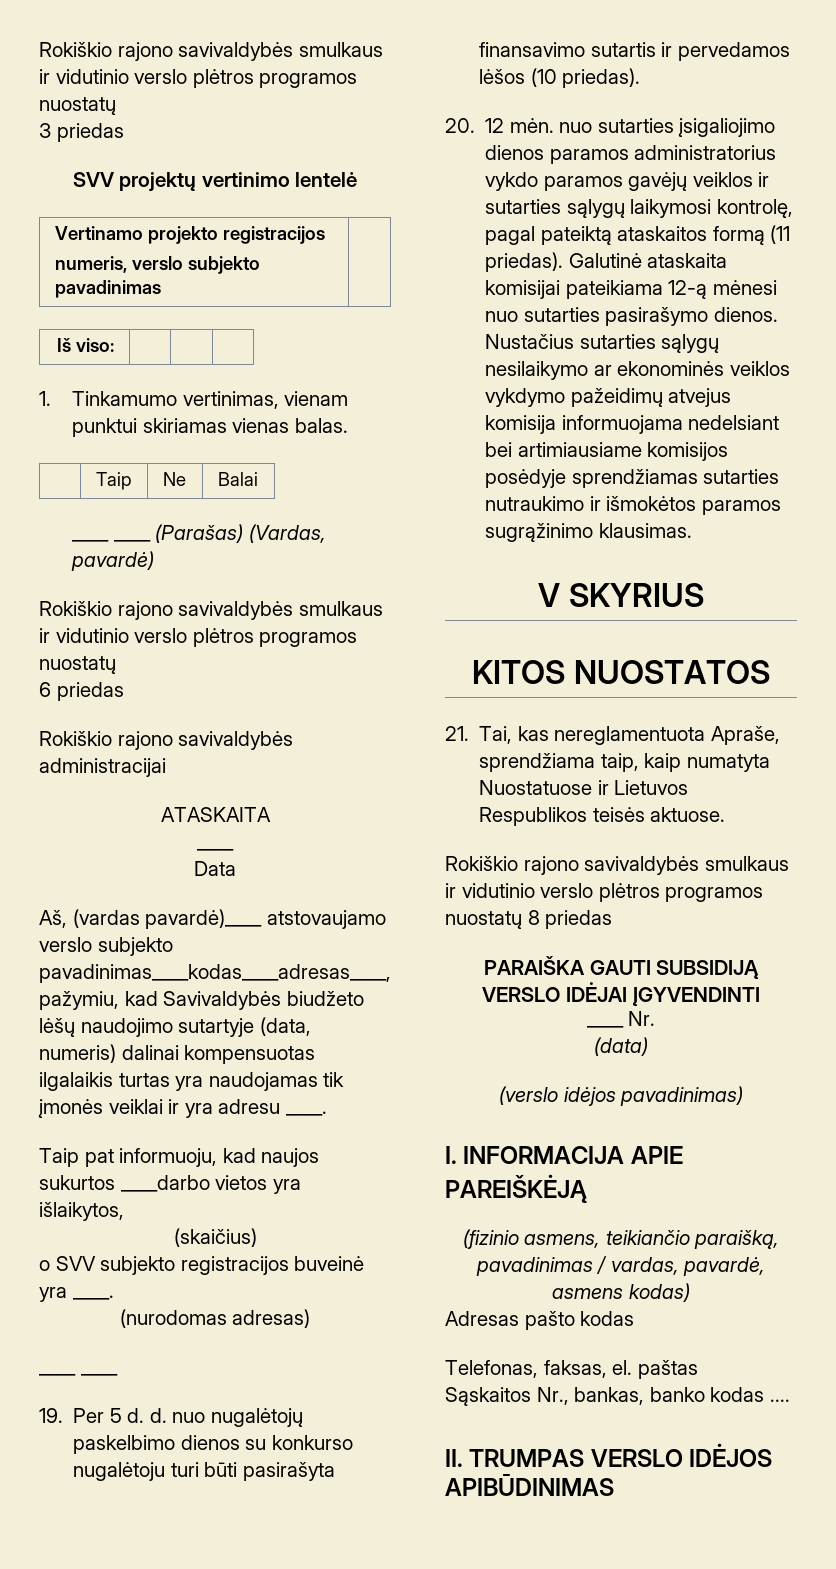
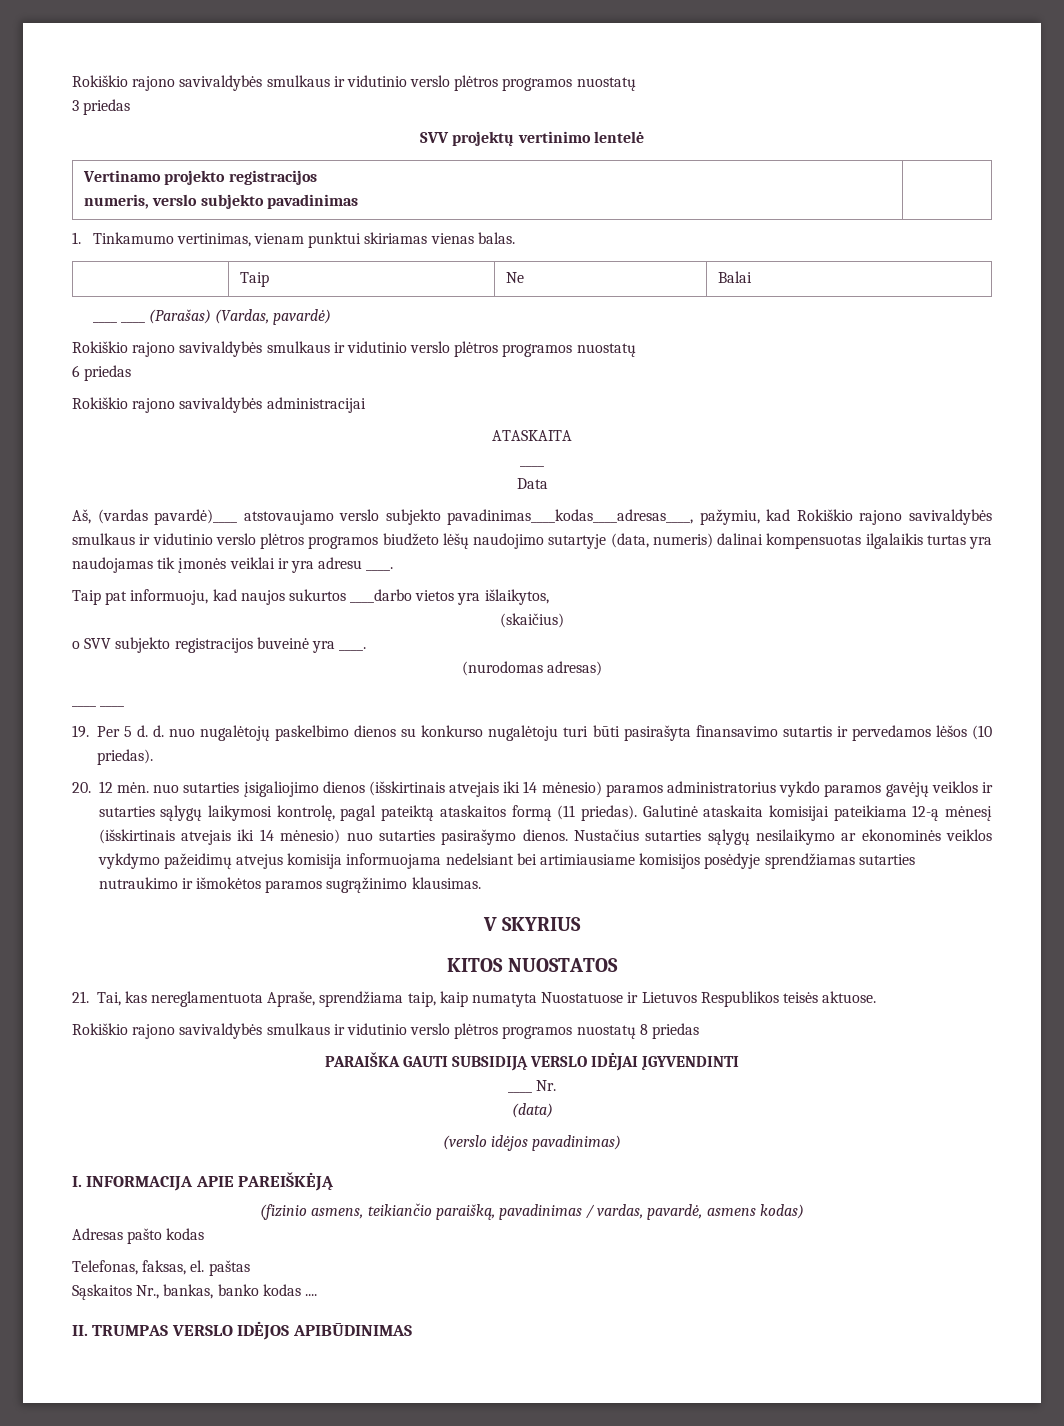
- Iš viso: | | |
- Aš, (vardas pavardė)____ atstovaujamo verslo subjekto pavadinimas____kodas____adresas____, pažymiu, kad Savivaldybės biudžeto lėšų naudojimo sutartyje (data, numeris) dalinai kompensuotas ilgalaikis turtas yra naudojamas tik įmonės veiklai ir yra adresu ____.
+ Aš, (vardas pavardė)____ atstovaujamo verslo subjekto pavadinimas____kodas____adresas____, pažymiu, kad Rokiškio rajono savivaldybės smulkaus ir vidutinio verslo plėtros programos biudžeto lėšų naudojimo sutartyje (data, numeris) dalinai kompensuotas ilgalaikis turtas yra naudojamas tik įmonės veiklai ir yra adresu ____.
- 20. 12 mėn. nuo sutarties įsigaliojimo dienos paramos administratorius vykdo paramos gavėjų veiklos ir sutarties sąlygų laikymosi kontrolę, pagal pateiktą ataskaitos formą (11 priedas).
+ 20. 12 mėn. nuo sutarties įsigaliojimo dienos (išskirtinais atvejais iki 14 mėnesio) paramos administratorius vykdo paramos gavėjų veiklos ir sutarties sąlygų laikymosi kontrolę, pagal pateiktą ataskaitos formą (11 priedas).
- Galutinė ataskaita komisijai pateikiama 12-ą mėnesi nuo sutarties pasirašymo dienos.
+ Galutinė ataskaita komisijai pateikiama 12-ą mėnesį (išskirtinais atvejais iki 14 mėnesio) nuo sutarties pasirašymo dienos.

